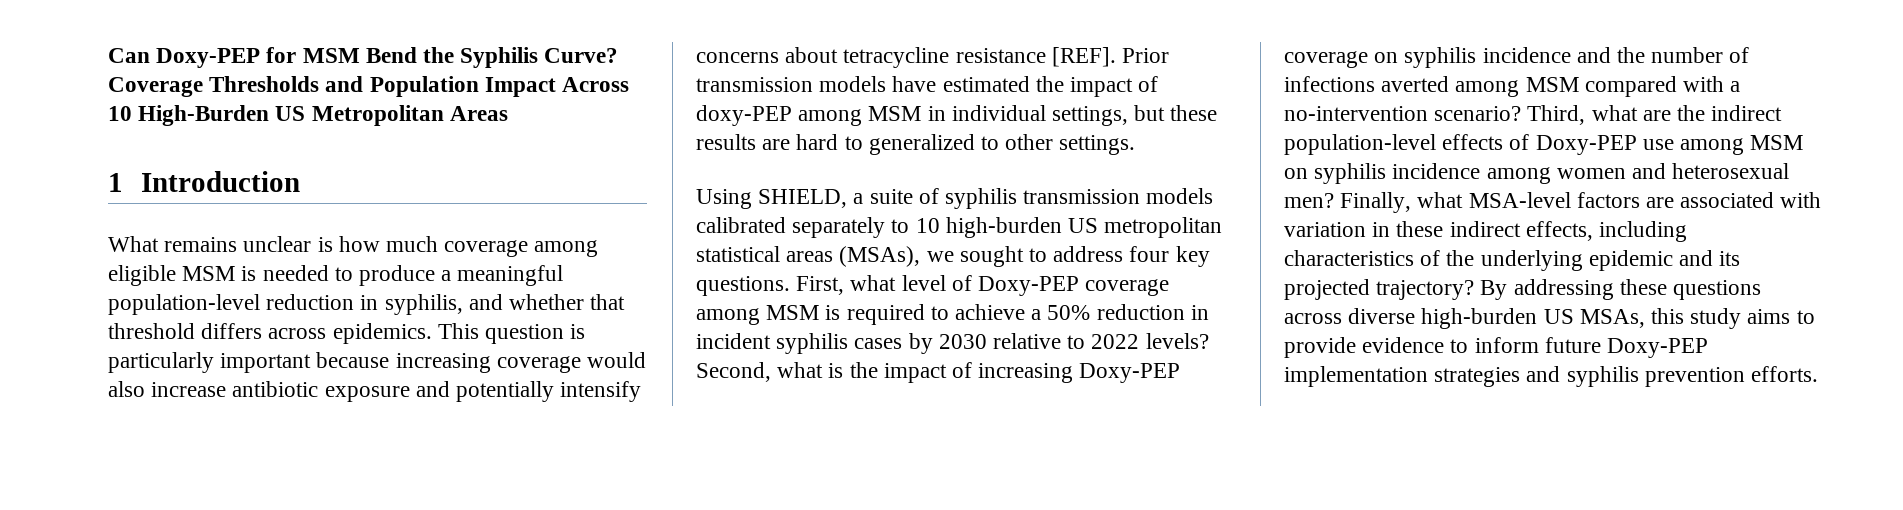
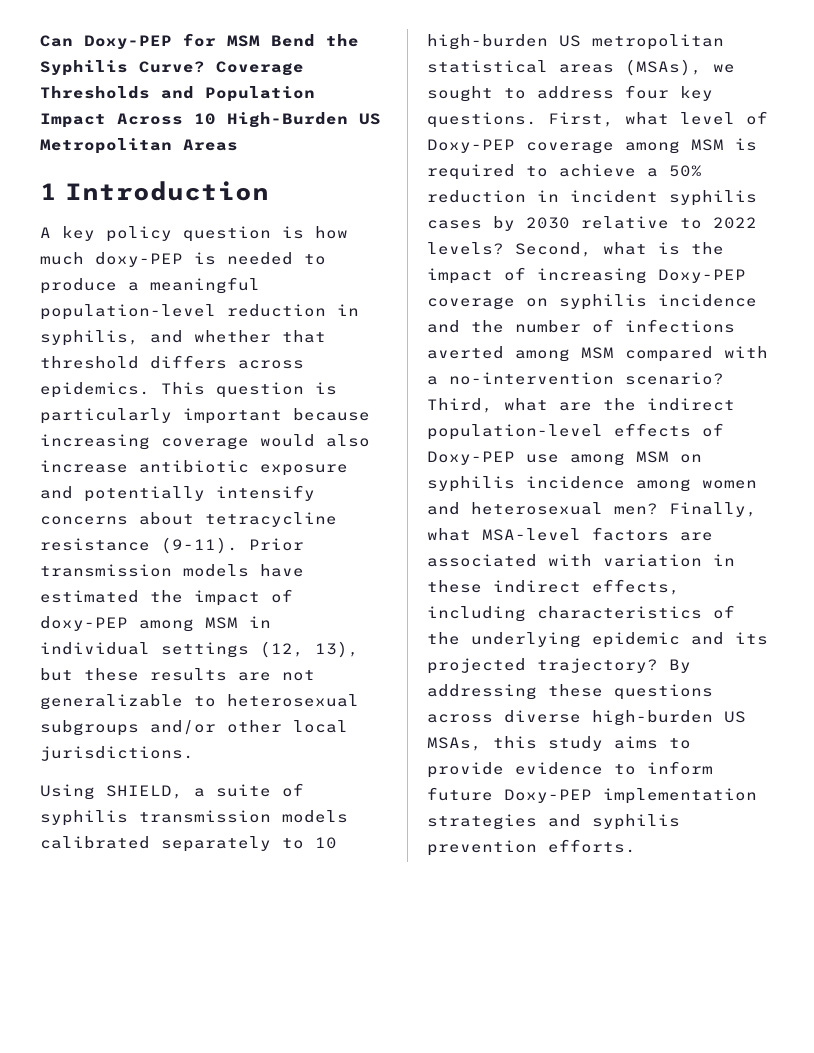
- What remains unclear is how much coverage among eligible MSM is needed to produce a meaningful population-level reduction in syphilis, and whether that threshold differs across epidemics.
+ A key policy question is how much doxy-PEP is needed to produce a meaningful population-level reduction in syphilis, and whether that threshold differs across epidemics.
- This question is particularly important because increasing coverage would also increase antibiotic exposure and potentially intensify concerns about tetracycline resistance [REF].
+ This question is particularly important because increasing coverage would also increase antibiotic exposure and potentially intensify concerns about tetracycline resistance (9-11).
- Prior transmission models have estimated the impact of doxy-PEP among MSM in individual settings, but these results are hard to generalized to other settings.
+ Prior transmission models have estimated the impact of doxy-PEP among MSM in individual settings (12, 13), but these results are not generalizable to heterosexual subgroups and/or other local jurisdictions.

